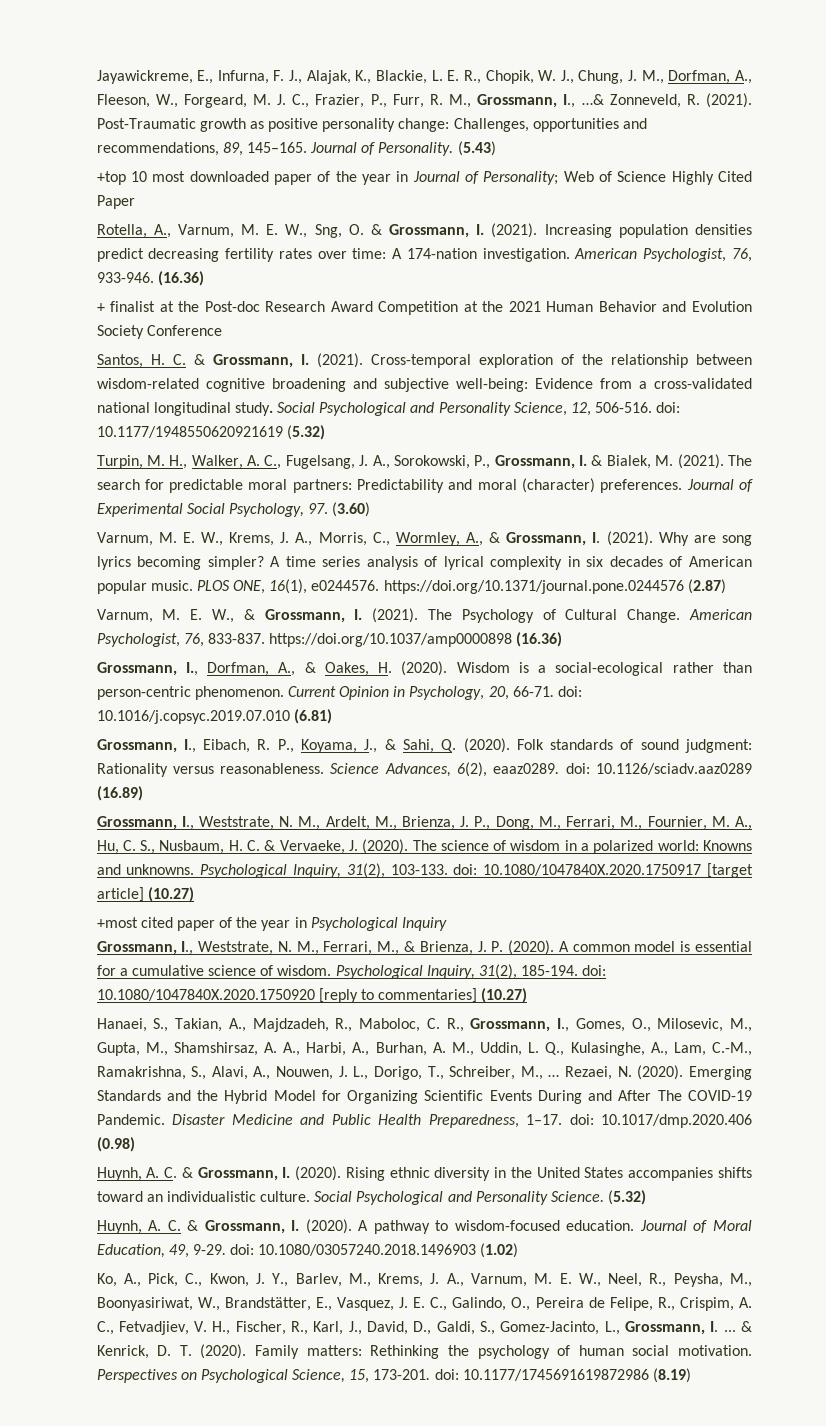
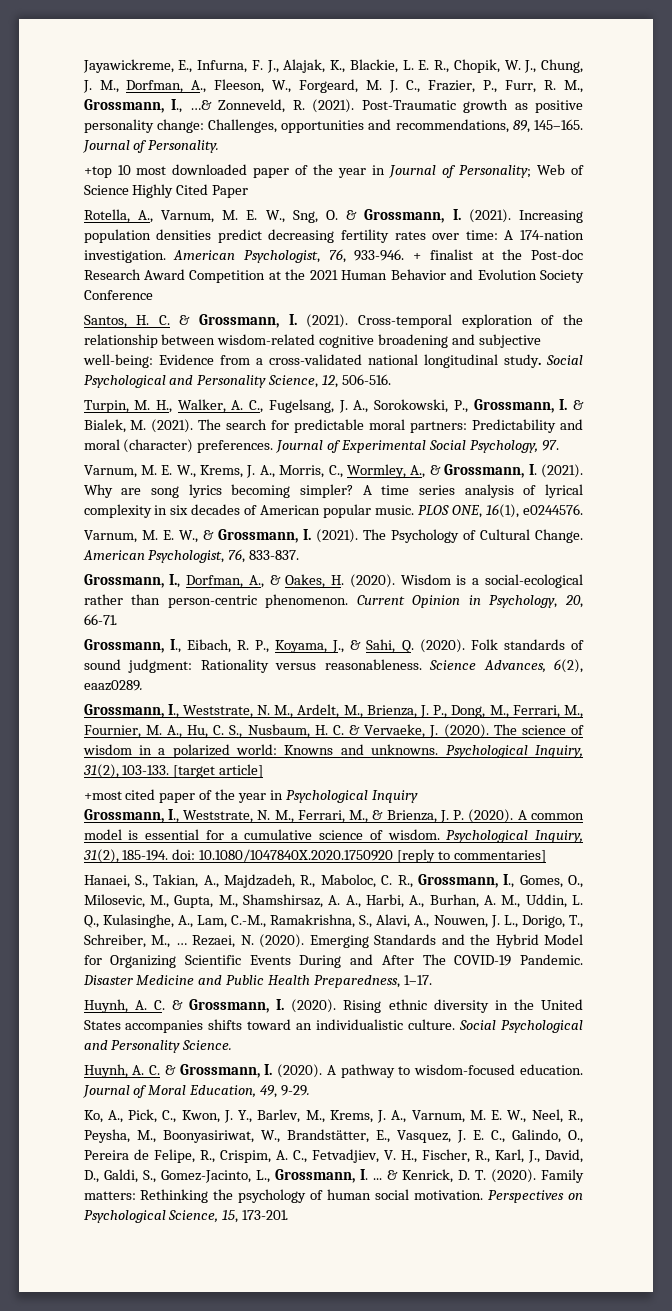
- (5.43)
- American Psychologist, 76, 933-946. (16.36)
- + finalist at the Post-doc Research Award Competition at the 2021 Human Behavior and Evolution Society Conference
+ American Psychologist, 76, 933-946. + finalist at the Post-doc Research Award Competition at the 2021 Human Behavior and Evolution Society Conference
- Social Psychological and Personality Science, 12, 506-516. doi: 10.1177/1948550620921619 (5.32)
+ Social Psychological and Personality Science, 12, 506-516.
- Journal of Experimental Social Psychology, 97. (3.60)
+ Journal of Experimental Social Psychology, 97.
- PLOS ONE, 16(1), e0244576. https://doi.org/10.1371/journal.pone.0244576 (2.87)
+ PLOS ONE, 16(1), e0244576.
- American Psychologist, 76, 833-837. https://doi.org/10.1037/amp0000898 (16.36)
+ American Psychologist, 76, 833-837.
- Current Opinion in Psychology, 20, 66-71. doi: 10.1016/j.copsyc.2019.07.010 (6.81)
+ Current Opinion in Psychology, 20, 66-71.
- Science Advances, 6(2), eaaz0289. doi: 10.1126/sciadv.aaz0289 (16.89)
+ Science Advances, 6(2), eaaz0289.
- Psychological Inquiry, 31(2), 103-133. doi: 10.1080/1047840X.2020.1750917 [target article] (10.27)
+ Psychological Inquiry, 31(2), 103-133. [target article]
- Psychological Inquiry, 31(2), 185-194. doi: 10.1080/1047840X.2020.1750920 [reply to commentaries] (10.27)
+ Psychological Inquiry, 31(2), 185-194. doi: 10.1080/1047840X.2020.1750920 [reply to commentaries]
- Disaster Medicine and Public Health Preparedness, 1–17. doi: 10.1017/dmp.2020.406 (0.98)
+ Disaster Medicine and Public Health Preparedness, 1–17.
- Social Psychological and Personality Science. (5.32)
+ Social Psychological and Personality Science.
- Journal of Moral Education, 49, 9-29. doi: 10.1080/03057240.2018.1496903 (1.02)
+ Journal of Moral Education, 49, 9-29.
- Perspectives on Psychological Science, 15, 173-201. doi: 10.1177/1745691619872986 (8.19)
+ Perspectives on Psychological Science, 15, 173-201.

